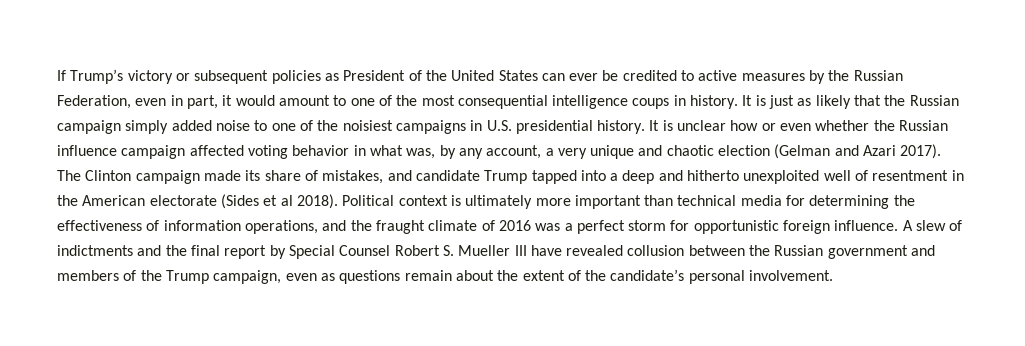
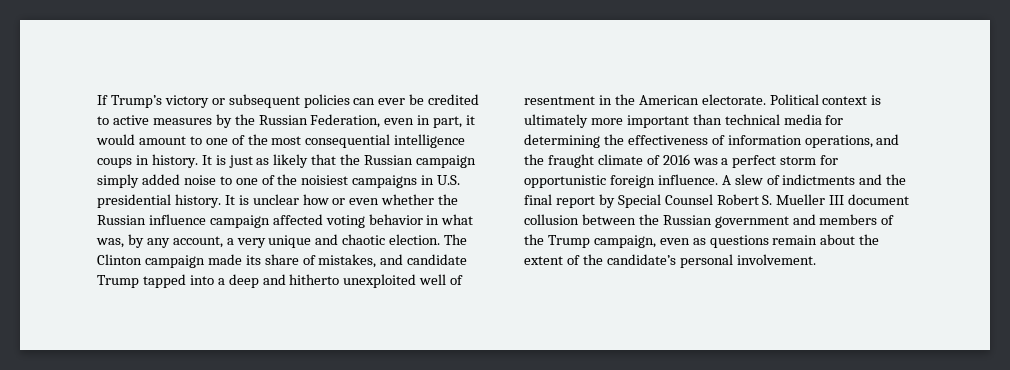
- If Trump’s victory or subsequent policies as President of the United States can ever be credited to active measures by the Russian Federation, even in part, it would amount to one of the most consequential intelligence coups in history.
+ If Trump’s victory or subsequent policies can ever be credited to active measures by the Russian Federation, even in part, it would amount to one of the most consequential intelligence coups in history.
- It is unclear how or even whether the Russian influence campaign affected voting behavior in what was, by any account, a very unique and chaotic election (Gelman and Azari 2017).
+ It is unclear how or even whether the Russian influence campaign affected voting behavior in what was, by any account, a very unique and chaotic election.
- The Clinton campaign made its share of mistakes, and candidate Trump tapped into a deep and hitherto unexploited well of resentment in the American electorate (Sides et al 2018).
+ The Clinton campaign made its share of mistakes, and candidate Trump tapped into a deep and hitherto unexploited well of resentment in the American electorate.
- A slew of indictments and the final report by Special Counsel Robert S. Mueller III have revealed collusion between the Russian government and members of the Trump campaign, even as questions remain about the extent of the candidate’s personal involvement.
+ A slew of indictments and the final report by Special Counsel Robert S. Mueller III document collusion between the Russian government and members of the Trump campaign, even as questions remain about the extent of the candidate’s personal involvement.

